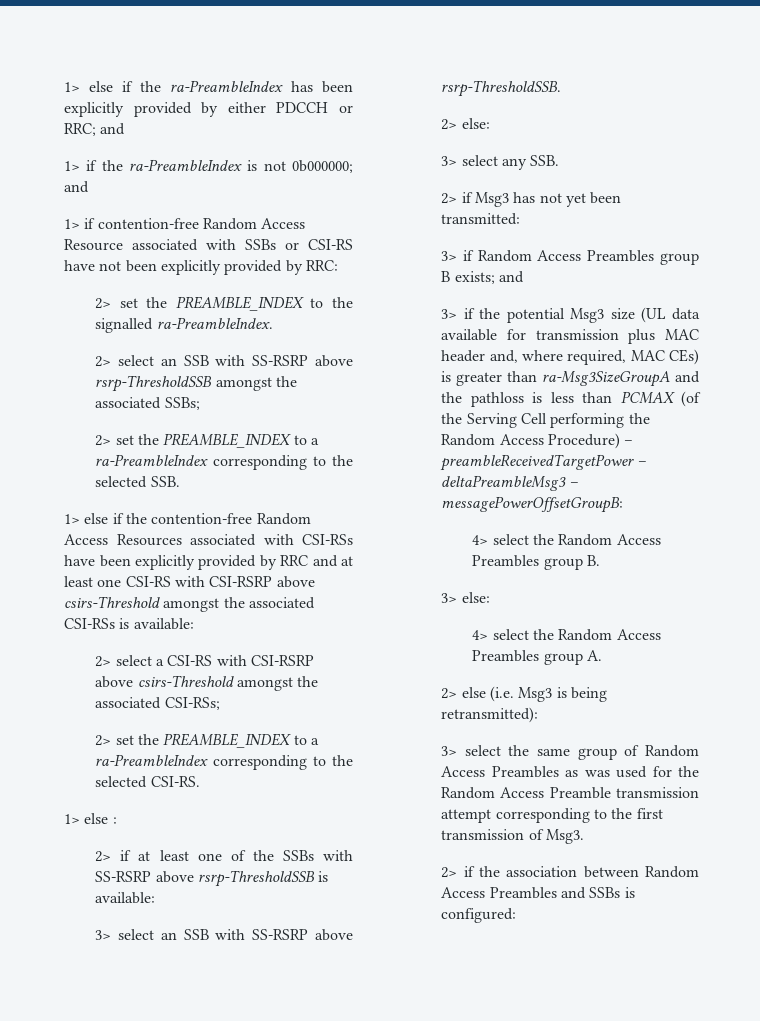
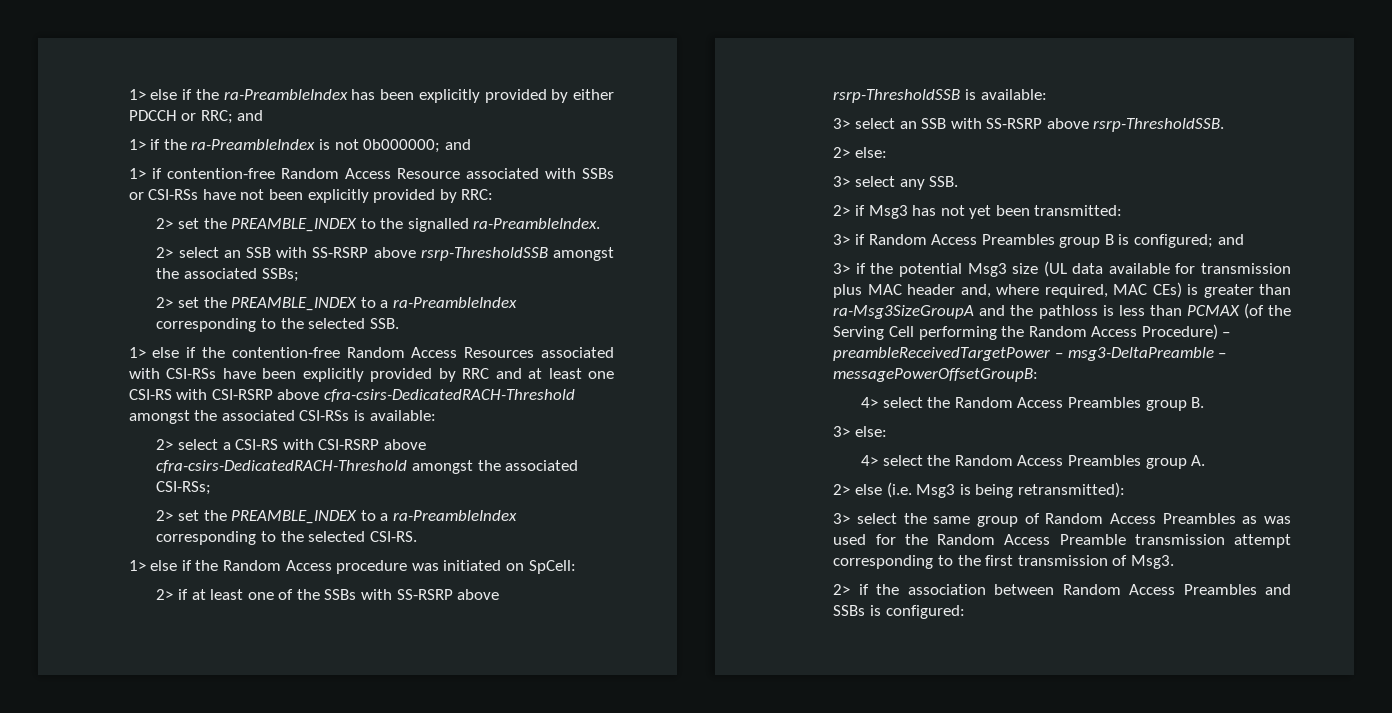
- 1> if contention-free Random Access Resource associated with SSBs or CSI-RS have not been explicitly provided by RRC:
+ 1> if contention-free Random Access Resource associated with SSBs or CSI-RSs have not been explicitly provided by RRC:
- 1> else if the contention-free Random Access Resources associated with CSI-RSs have been explicitly provided by RRC and at least one CSI-RS with CSI-RSRP above csirs-Threshold amongst the associated CSI-RSs is available:
+ 1> else if the contention-free Random Access Resources associated with CSI-RSs have been explicitly provided by RRC and at least one CSI-RS with CSI-RSRP above cfra-csirs-DedicatedRACH-Threshold amongst the associated CSI-RSs is available:
- 2> select a CSI-RS with CSI-RSRP above csirs-Threshold amongst the associated CSI-RSs;
+ 2> select a CSI-RS with CSI-RSRP above cfra-csirs-DedicatedRACH-Threshold amongst the associated CSI-RSs;
- 1> else :
+ 1> else if the Random Access procedure was initiated on SpCell:
- 3> if Random Access Preambles group B exists; and
+ 3> if Random Access Preambles group B is configured; and
- 3> if the potential Msg3 size (UL data available for transmission plus MAC header and, where required, MAC CEs) is greater than ra-Msg3SizeGroupA and the pathloss is less than PCMAX (of the Serving Cell performing the Random Access Procedure) – preambleReceivedTargetPower – deltaPreambleMsg3 – messagePowerOffsetGroupB:
+ 3> if the potential Msg3 size (UL data available for transmission plus MAC header and, where required, MAC CEs) is greater than ra-Msg3SizeGroupA and the pathloss is less than PCMAX (of the Serving Cell performing the Random Access Procedure) – preambleReceivedTargetPower – msg3-DeltaPreamble – messagePowerOffsetGroupB:

